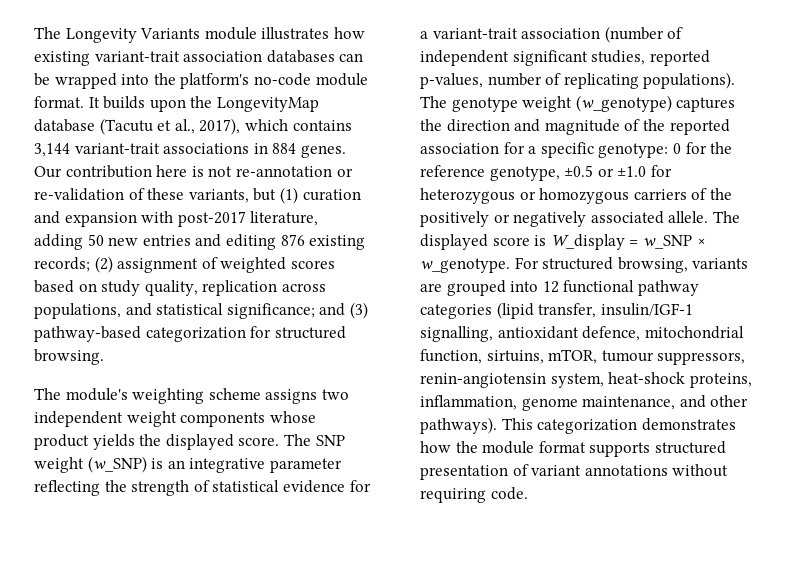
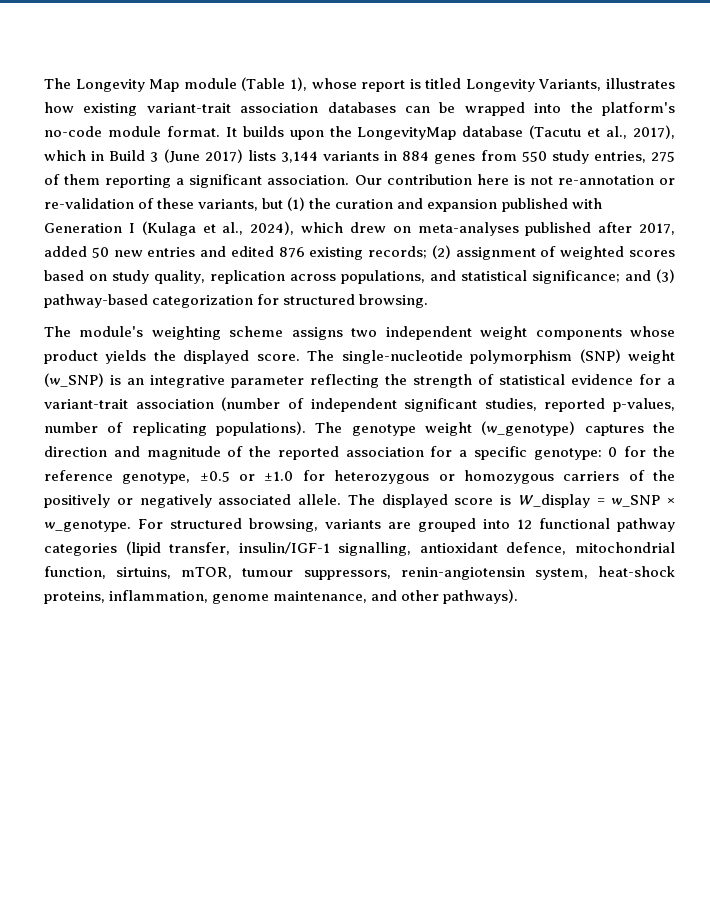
- The Longevity Variants module illustrates how existing variant-trait association databases can be wrapped into the platform's no-code module format.
+ The Longevity Map module (Table 1), whose report is titled Longevity Variants, illustrates how existing variant-trait association databases can be wrapped into the platform's no-code module format.
- It builds upon the LongevityMap database (Tacutu et al., 2017), which contains 3,144 variant-trait associations in 884 genes.
+ It builds upon the LongevityMap database (Tacutu et al., 2017), which in Build 3 (June 2017) lists 3,144 variants in 884 genes from 550 study entries, 275 of them reporting a significant association.
- Our contribution here is not re-annotation or re-validation of these variants, but (1) curation and expansion with post-2017 literature, adding 50 new entries and editing 876 existing records; (2) assignment of weighted scores based on study quality, replication across populations, and statistical significance; and (3) pathway-based categorization for structured browsing.
+ Our contribution here is not re-annotation or re-validation of these variants, but (1) the curation and expansion published with Generation I (Kulaga et al., 2024), which drew on meta-analyses published after 2017, added 50 new entries and edited 876 existing records; (2) assignment of weighted scores based on study quality, replication across populations, and statistical significance; and (3) pathway-based categorization for structured browsing.
- The SNP weight (w_SNP) is an integrative parameter reflecting the strength of statistical evidence for a variant-trait association (number of independent significant studies, reported p-values, number of replicating populations).
+ The single-nucleotide polymorphism (SNP) weight (w_SNP) is an integrative parameter reflecting the strength of statistical evidence for a variant-trait association (number of independent significant studies, reported p-values, number of replicating populations).
- This categorization demonstrates how the module format supports structured presentation of variant annotations without requiring code.

